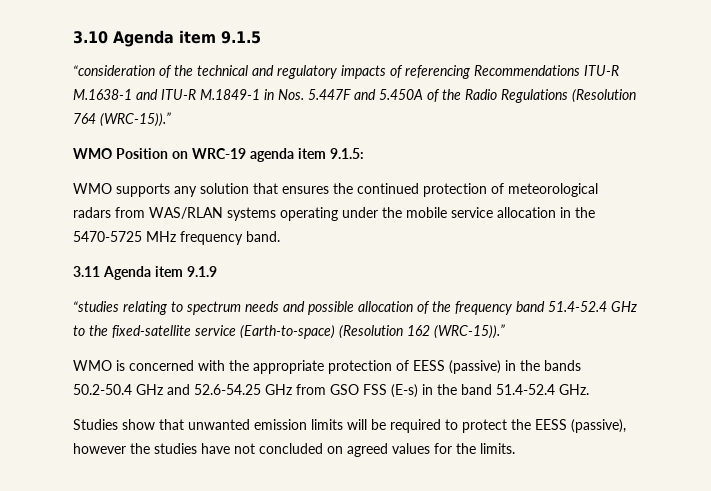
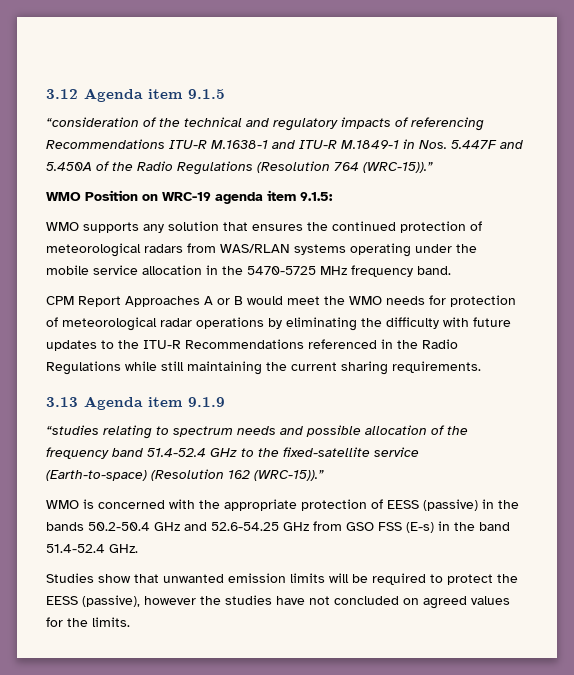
- 3.10 Agenda item 9.1.5
+ 3.12 Agenda item 9.1.5
- 3.11 Agenda item 9.1.9
+ CPM Report Approaches A or B would meet the WMO needs for protection of meteorological radar operations by eliminating the difficulty with future updates to the ITU-R Recommendations referenced in the Radio Regulations while still maintaining the current sharing requirements.
+ 3.13 Agenda item 9.1.9

